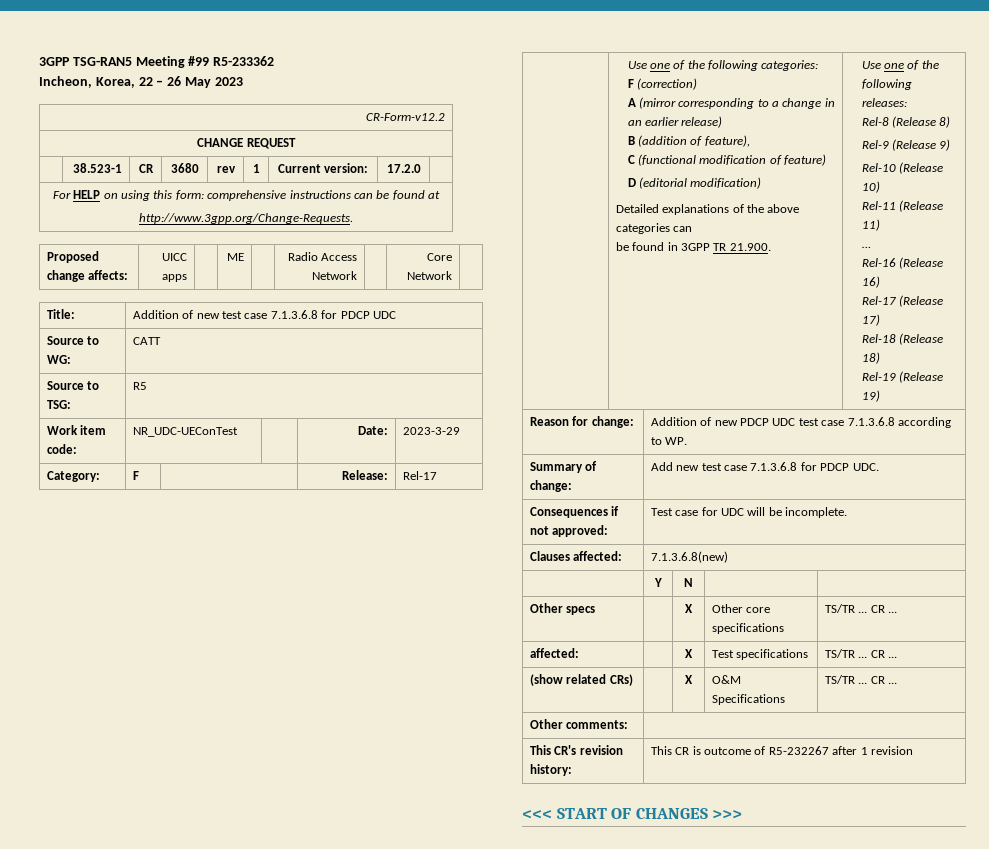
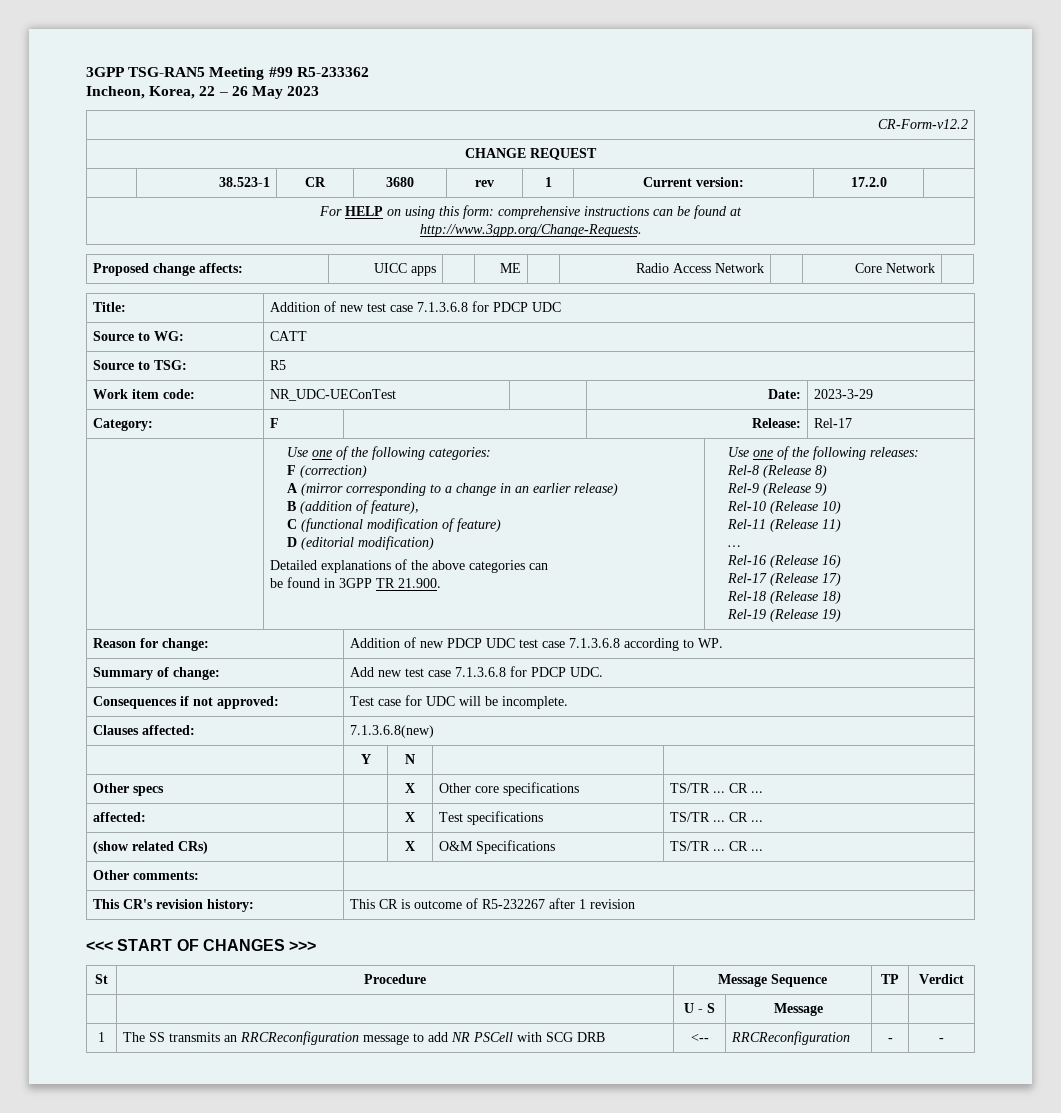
+ St | Procedure | Message Sequence | TP | Verdict
+ | | U - S | Message | |
+ 1 | The SS transmits an RRCReconfiguration message to add NR PSCell with SCG DRB | <-- | RRCReconfiguration | - | -

